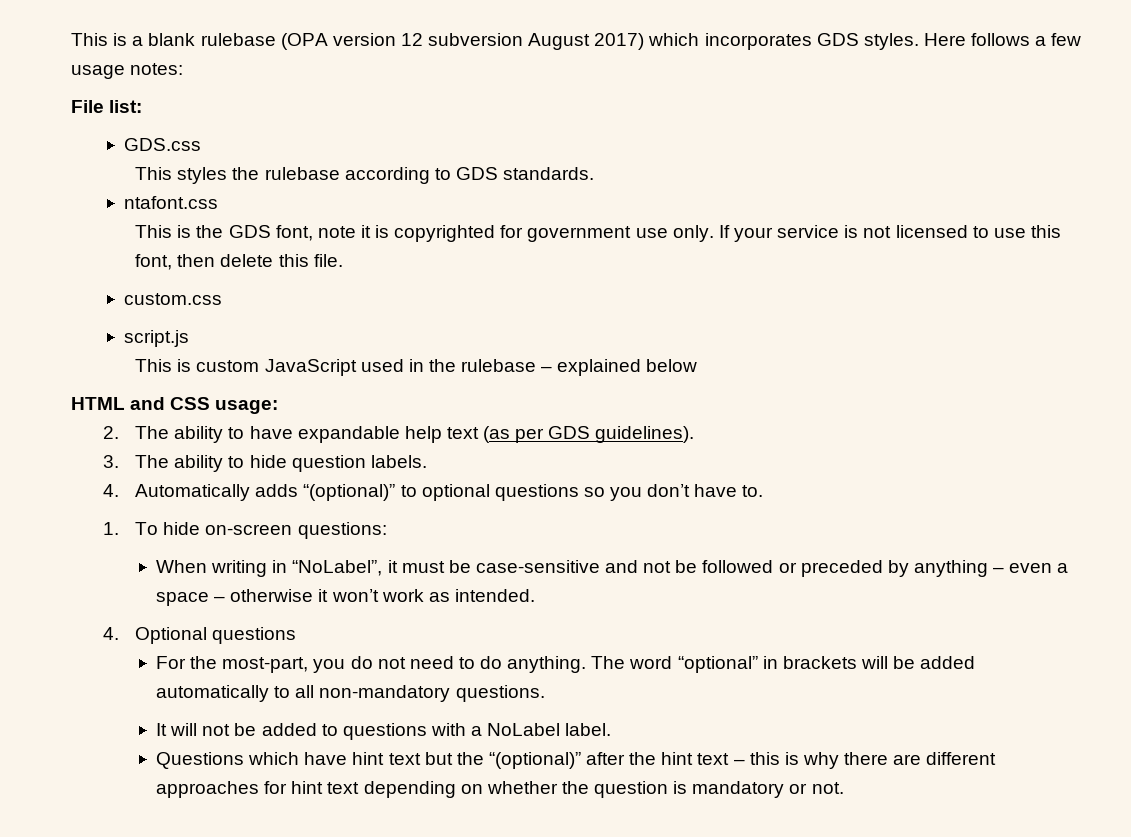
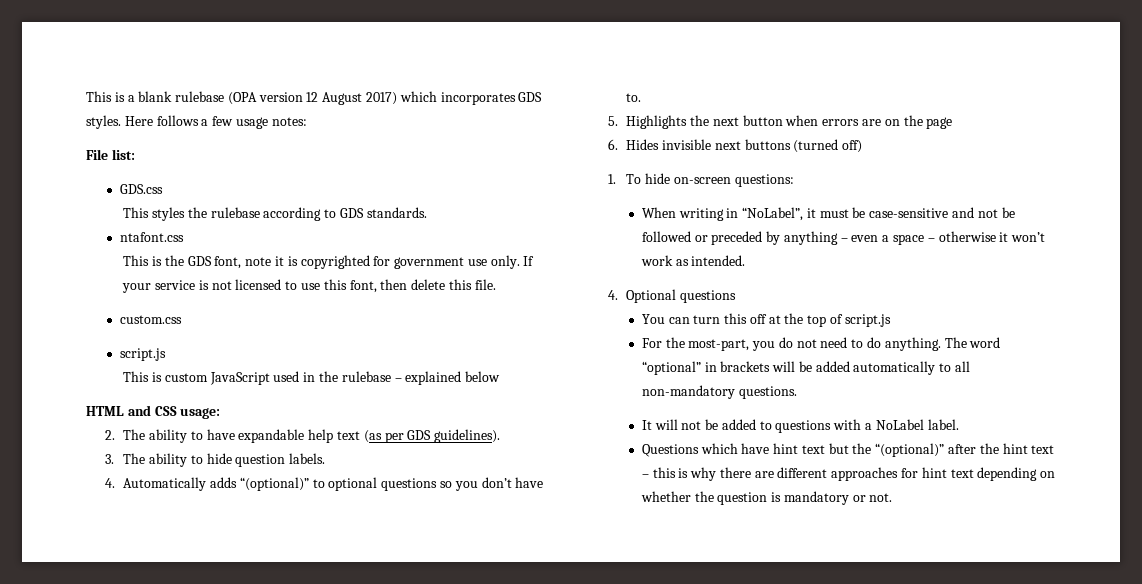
- This is a blank rulebase (OPA version 12 subversion August 2017) which incorporates GDS styles.
+ This is a blank rulebase (OPA version 12 August 2017) which incorporates GDS styles.
+ 5. Highlights the next button when errors are on the page
+ 6. Hides invisible next buttons (turned off)
+ You can turn this off at the top of script.js

